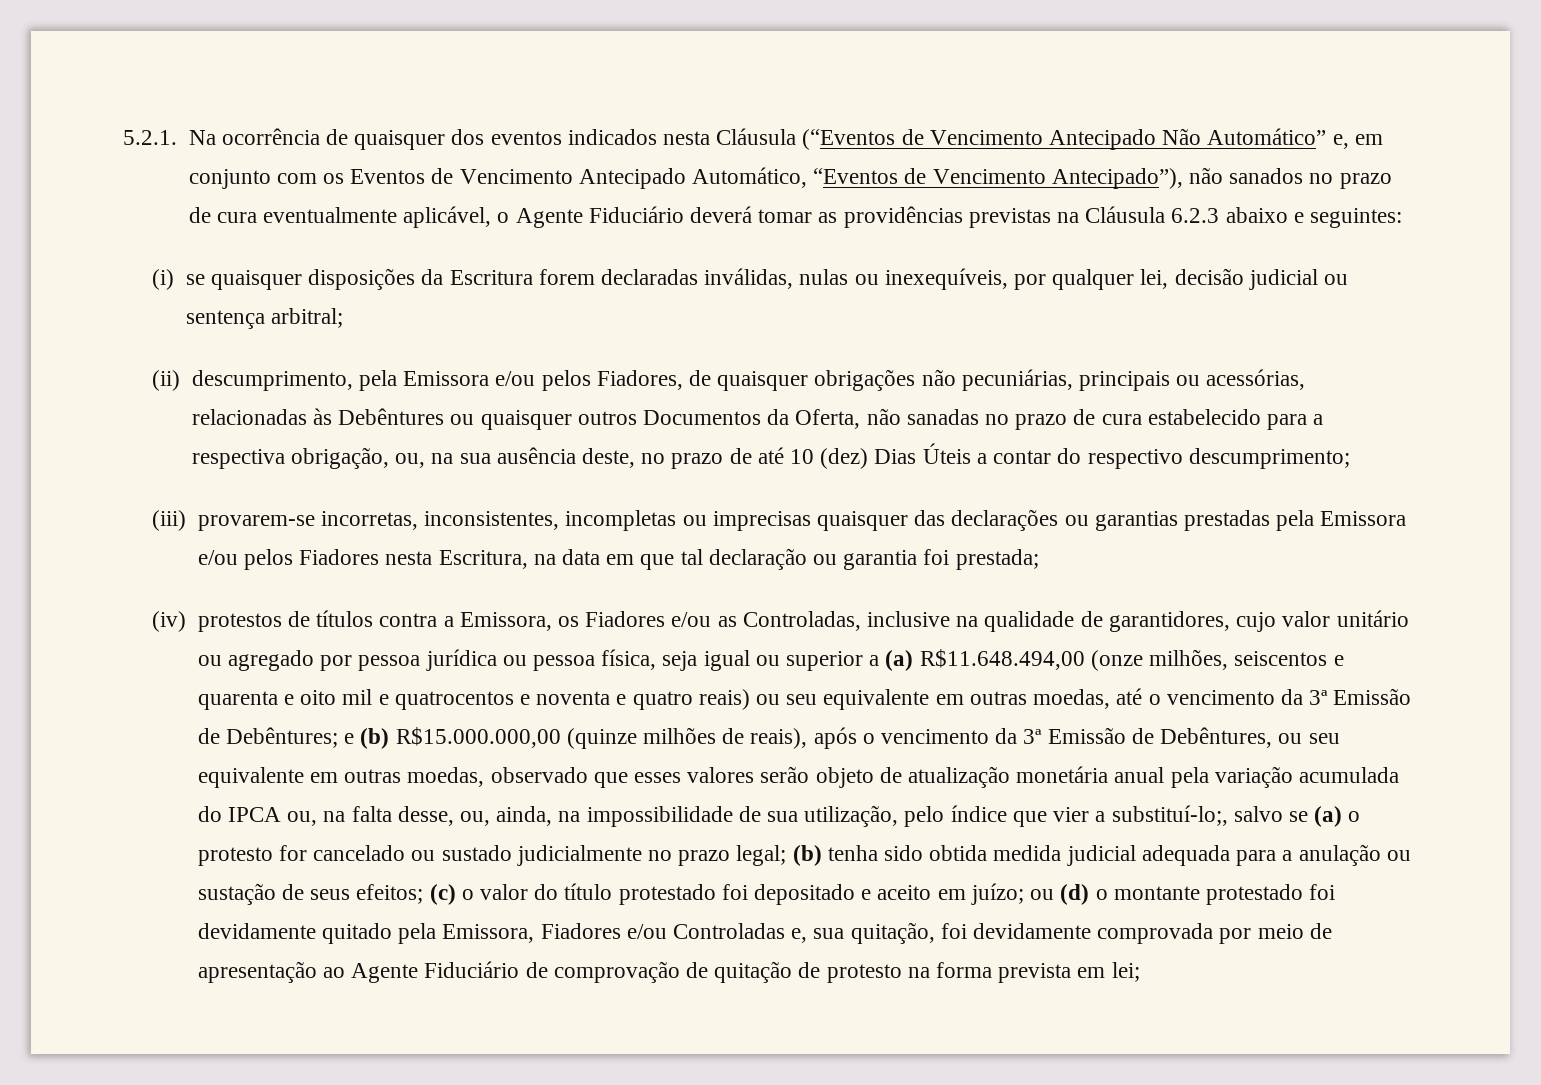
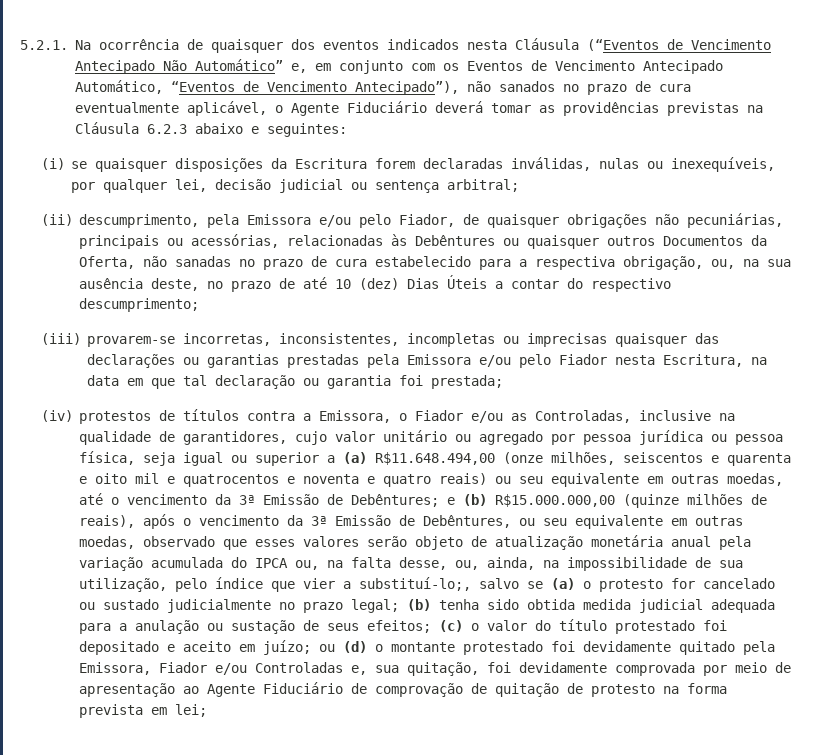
- (ii) descumprimento, pela Emissora e/ou pelos Fiadores, de quaisquer obrigações não pecuniárias, principais ou acessórias, relacionadas às Debêntures ou quaisquer outros Documentos da Oferta, não sanadas no prazo de cura estabelecido para a respectiva obrigação, ou, na sua ausência deste, no prazo de até 10 (dez) Dias Úteis a contar do respectivo descumprimento;
+ (ii) descumprimento, pela Emissora e/ou pelo Fiador, de quaisquer obrigações não pecuniárias, principais ou acessórias, relacionadas às Debêntures ou quaisquer outros Documentos da Oferta, não sanadas no prazo de cura estabelecido para a respectiva obrigação, ou, na sua ausência deste, no prazo de até 10 (dez) Dias Úteis a contar do respectivo descumprimento;
- (iii) provarem-se incorretas, inconsistentes, incompletas ou imprecisas quaisquer das declarações ou garantias prestadas pela Emissora e/ou pelos Fiadores nesta Escritura, na data em que tal declaração ou garantia foi prestada;
+ (iii) provarem-se incorretas, inconsistentes, incompletas ou imprecisas quaisquer das declarações ou garantias prestadas pela Emissora e/ou pelo Fiador nesta Escritura, na data em que tal declaração ou garantia foi prestada;
- (iv) protestos de títulos contra a Emissora, os Fiadores e/ou as Controladas, inclusive na qualidade de garantidores, cujo valor unitário ou agregado por pessoa jurídica ou pessoa física, seja igual ou superior a (a) R$11.648.494,00 (onze milhões, seiscentos e quarenta e oito mil e quatrocentos e noventa e quatro reais) ou seu equivalente em outras moedas, até o vencimento da 3ª Emissão de Debêntures;
+ (iv) protestos de títulos contra a Emissora, o Fiador e/ou as Controladas, inclusive na qualidade de garantidores, cujo valor unitário ou agregado por pessoa jurídica ou pessoa física, seja igual ou superior a (a) R$11.648.494,00 (onze milhões, seiscentos e quarenta e oito mil e quatrocentos e noventa e quatro reais) ou seu equivalente em outras moedas, até o vencimento da 3ª Emissão de Debêntures;
- ou (d) o montante protestado foi devidamente quitado pela Emissora, Fiadores e/ou Controladas e, sua quitação, foi devidamente comprovada por meio de apresentação ao Agente Fiduciário de comprovação de quitação de protesto na forma prevista em lei;
+ ou (d) o montante protestado foi devidamente quitado pela Emissora, Fiador e/ou Controladas e, sua quitação, foi devidamente comprovada por meio de apresentação ao Agente Fiduciário de comprovação de quitação de protesto na forma prevista em lei;

